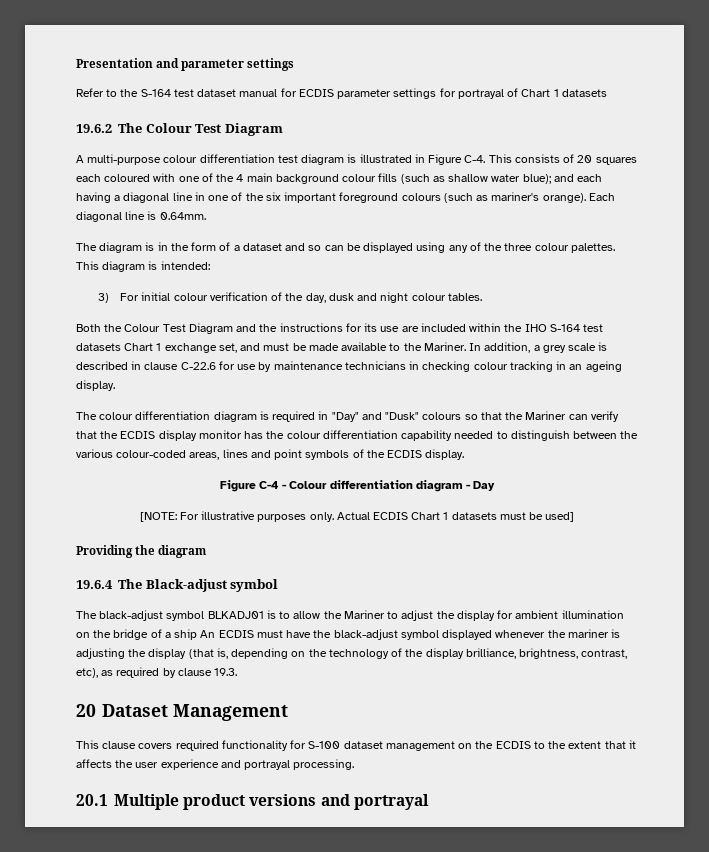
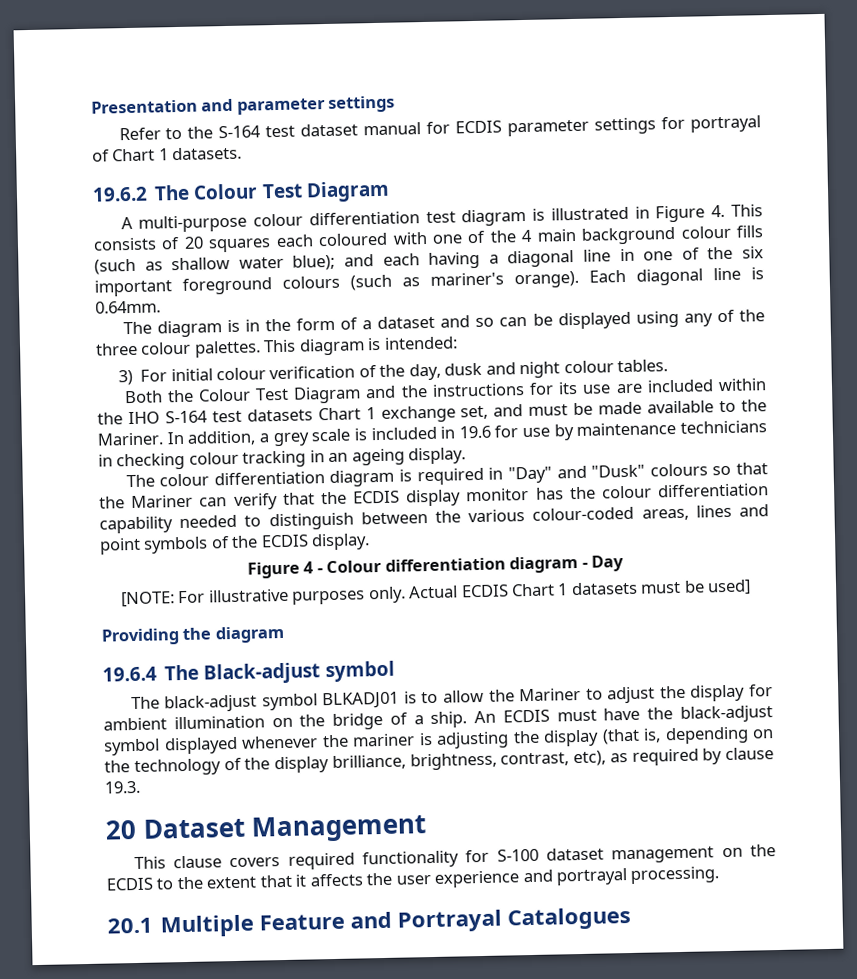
- Refer to the S-164 test dataset manual for ECDIS parameter settings for portrayal of Chart 1 datasets
+ Refer to the S-164 test dataset manual for ECDIS parameter settings for portrayal of Chart 1 datasets.
- A multi-purpose colour differentiation test diagram is illustrated in Figure C-4. This consists of 20 squares each coloured with one of the 4 main background colour fills (such as shallow water blue); and each having a diagonal line in one of the six important foreground colours (such as mariner's orange).
+ A multi-purpose colour differentiation test diagram is illustrated in Figure 4. This consists of 20 squares each coloured with one of the 4 main background colour fills (such as shallow water blue); and each having a diagonal line in one of the six important foreground colours (such as mariner's orange).
- In addition, a grey scale is described in clause C-22.6 for use by maintenance technicians in checking colour tracking in an ageing display.
+ In addition, a grey scale is included in 19.6 for use by maintenance technicians in checking colour tracking in an ageing display.
- Figure C-4 - Colour differentiation diagram - Day
+ Figure 4 - Colour differentiation diagram - Day
- The black-adjust symbol BLKADJ01 is to allow the Mariner to adjust the display for ambient illumination on the bridge of a ship An ECDIS must have the black-adjust symbol displayed whenever the mariner is adjusting the display (that is, depending on the technology of the display brilliance, brightness, contrast, etc), as required by clause 19.3.
+ The black-adjust symbol BLKADJ01 is to allow the Mariner to adjust the display for ambient illumination on the bridge of a ship. An ECDIS must have the black-adjust symbol displayed whenever the mariner is adjusting the display (that is, depending on the technology of the display brilliance, brightness, contrast, etc), as required by clause 19.3.
- 20.1 Multiple product versions and portrayal
+ 20.1 Multiple Feature and Portrayal Catalogues

